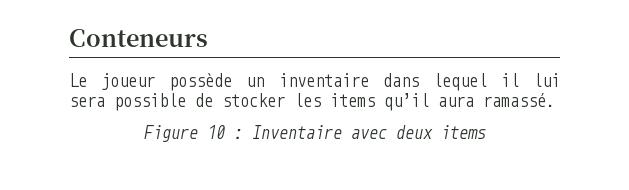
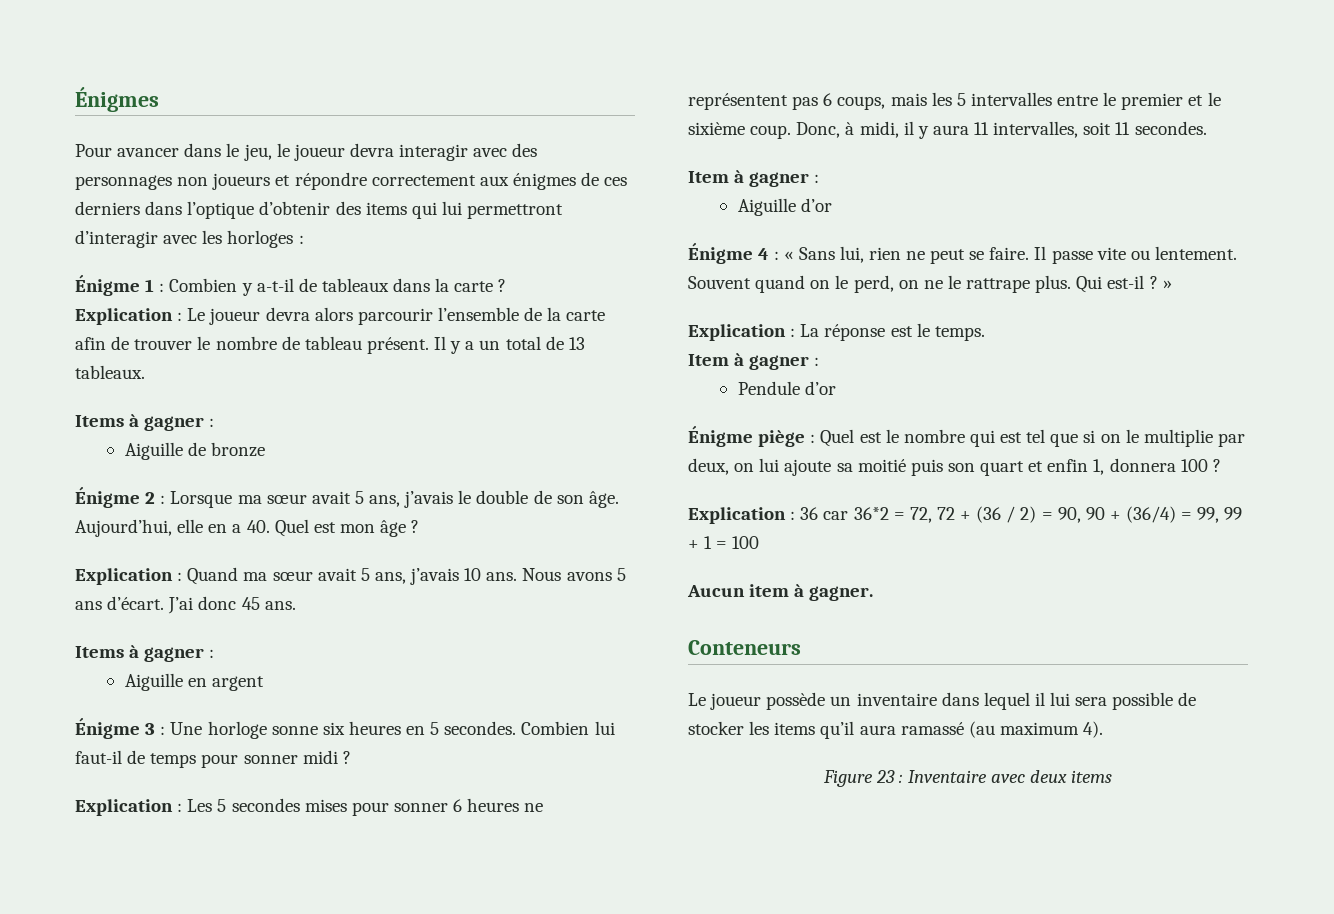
+ Énigmes
+ Pour avancer dans le jeu, le joueur devra interagir avec des personnages non joueurs et répondre correctement aux énigmes de ces derniers dans l’optique d’obtenir des items qui lui permettront d’interagir avec les horloges :
+ Énigme 1 : Combien y a-t-il de tableaux dans la carte ?
+ Explication : Le joueur devra alors parcourir l’ensemble de la carte afin de trouver le nombre de tableau présent. Il y a un total de 13 tableaux.
+ Items à gagner :
+ Aiguille de bronze
+ Énigme 2 : Lorsque ma sœur avait 5 ans, j’avais le double de son âge. Aujourd’hui, elle en a 40. Quel est mon âge ?
+ Explication : Quand ma sœur avait 5 ans, j’avais 10 ans. Nous avons 5 ans d’écart. J’ai donc 45 ans.
+ Items à gagner :
+ Aiguille en argent
+ Énigme 3 : Une horloge sonne six heures en 5 secondes. Combien lui faut-il de temps pour sonner midi ?
+ Explication : Les 5 secondes mises pour sonner 6 heures ne représentent pas 6 coups, mais les 5 intervalles entre le premier et le sixième coup. Donc, à midi, il y aura 11 intervalles, soit 11 secondes.
+ Item à gagner :
+ Aiguille d’or
+ Énigme 4 : « Sans lui, rien ne peut se faire. Il passe vite ou lentement. Souvent quand on le perd, on ne le rattrape plus. Qui est-il ? »
+ Explication : La réponse est le temps.
+ Item à gagner :
+ Pendule d’or
+ Énigme piège : Quel est le nombre qui est tel que si on le multiplie par deux, on lui ajoute sa moitié puis son quart et enfin 1, donnera 100 ?
+ Explication : 36 car 36*2 = 72, 72 + (36 / 2) = 90, 90 + (36/4) = 99, 99 + 1 = 100
+ Aucun item à gagner.
- Le joueur possède un inventaire dans lequel il lui sera possible de stocker les items qu’il aura ramassé.
+ Le joueur possède un inventaire dans lequel il lui sera possible de stocker les items qu’il aura ramassé (au maximum 4).
- Figure 10 : Inventaire avec deux items
+ Figure 23 : Inventaire avec deux items

